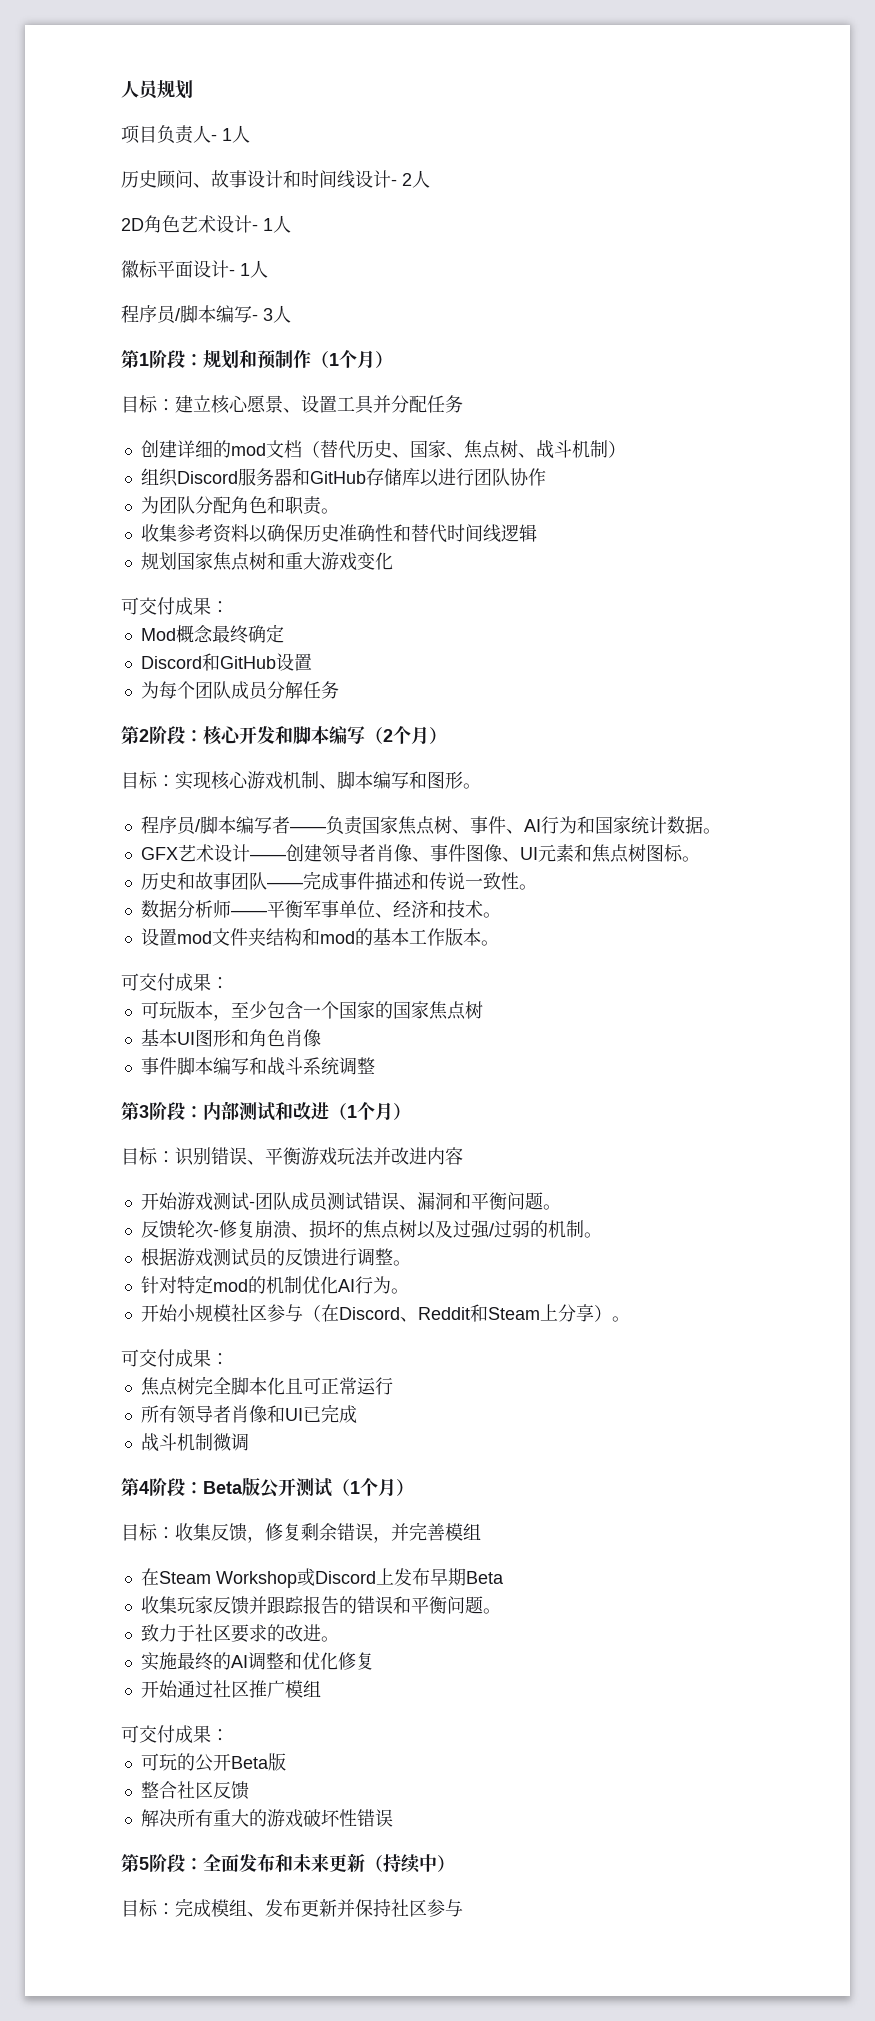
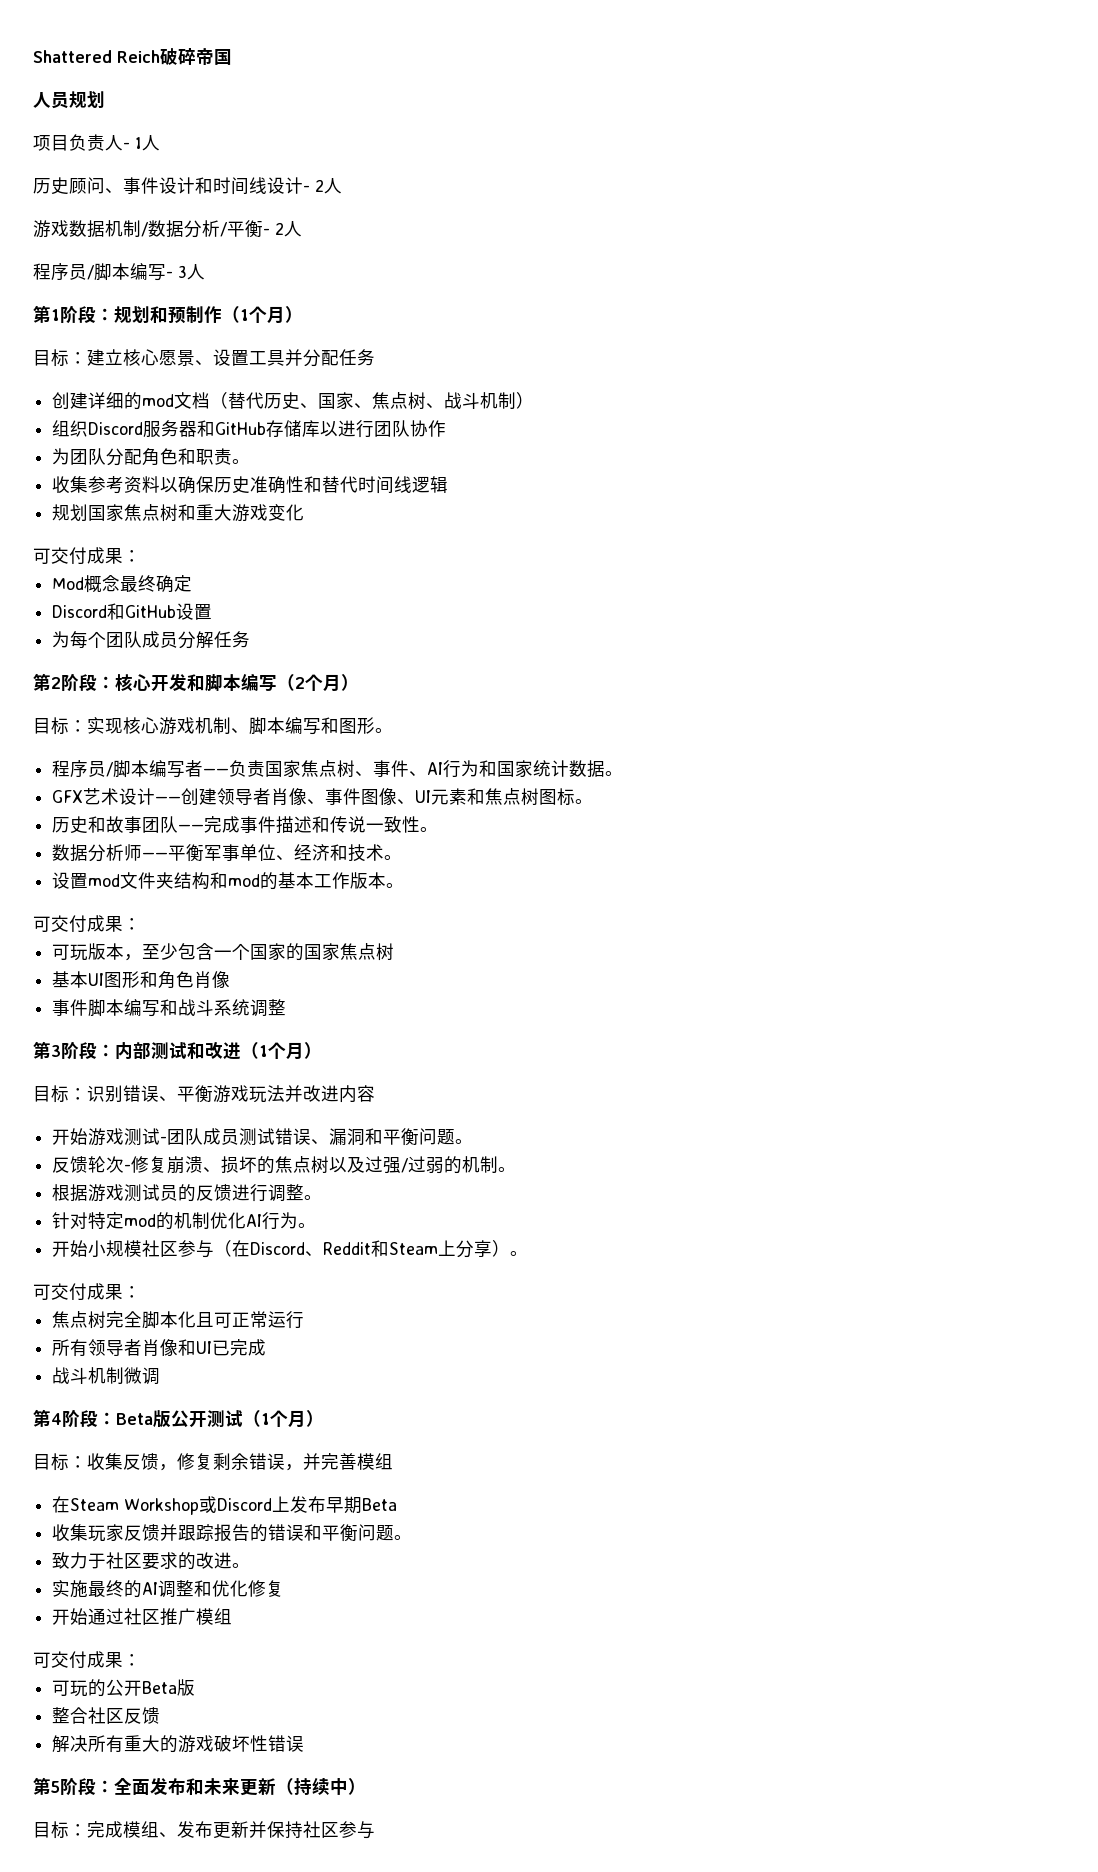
+ Shattered Reich破碎帝国
- 历史顾问、故事设计和时间线设计- 2人
+ 历史顾问、事件设计和时间线设计- 2人
- 2D角色艺术设计- 1人
- 徽标平面设计- 1人
+ 游戏数据机制/数据分析/平衡- 2人

